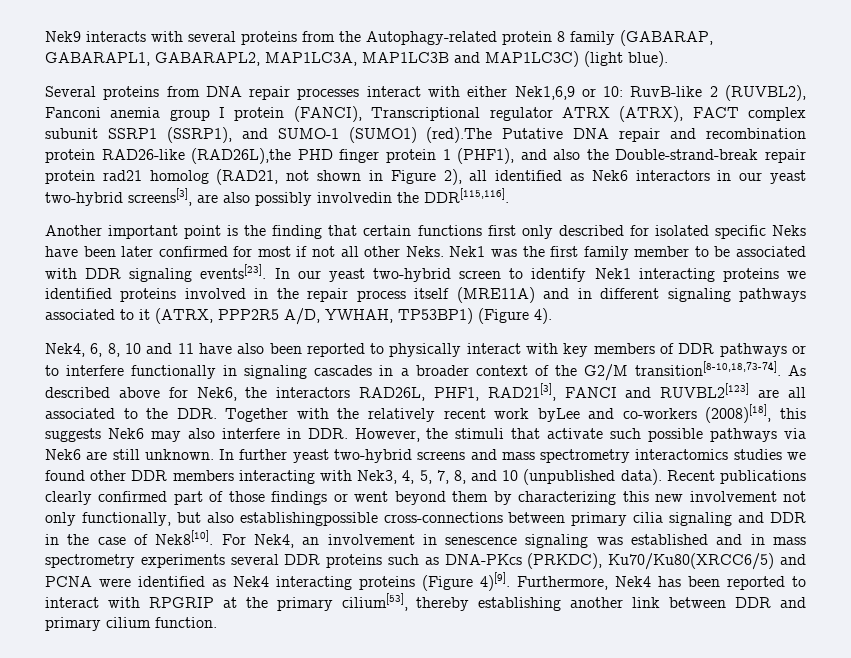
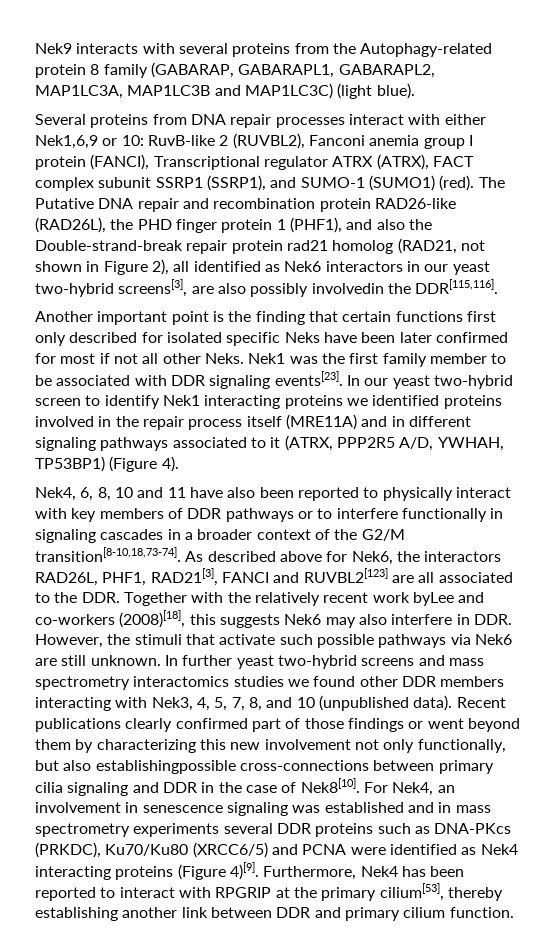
- RuvB-like 2 (RUVBL2), Fanconi anemia group I protein (FANCI), Transcriptional regulator ATRX (ATRX), FACT complex subunit SSRP1 (SSRP1), and SUMO-1 (SUMO1) (red).The Putative DNA repair and recombination protein RAD26-like (RAD26L),the PHD finger protein 1 (PHF1), and also the Double-strand-break repair protein rad21 homolog (RAD21, not shown in Figure 2), all identified as Nek6 interactors in our yeast two-hybrid screens[3], are also possibly involvedin the DDR[115,116].
+ RuvB-like 2 (RUVBL2), Fanconi anemia group I protein (FANCI), Transcriptional regulator ATRX (ATRX), FACT complex subunit SSRP1 (SSRP1), and SUMO-1 (SUMO1) (red). The Putative DNA repair and recombination protein RAD26-like (RAD26L), the PHD finger protein 1 (PHF1), and also the Double-strand-break repair protein rad21 homolog (RAD21, not shown in Figure 2), all identified as Nek6 interactors in our yeast two-hybrid screens[3], are also possibly involvedin the DDR[115,116].
- For Nek4, an involvement in senescence signaling was established and in mass spectrometry experiments several DDR proteins such as DNA-PKcs (PRKDC), Ku70/Ku80(XRCC6/5) and PCNA were identified as Nek4 interacting proteins (Figure 4)[9].
+ For Nek4, an involvement in senescence signaling was established and in mass spectrometry experiments several DDR proteins such as DNA-PKcs (PRKDC), Ku70/Ku80 (XRCC6/5) and PCNA were identified as Nek4 interacting proteins (Figure 4)[9].

